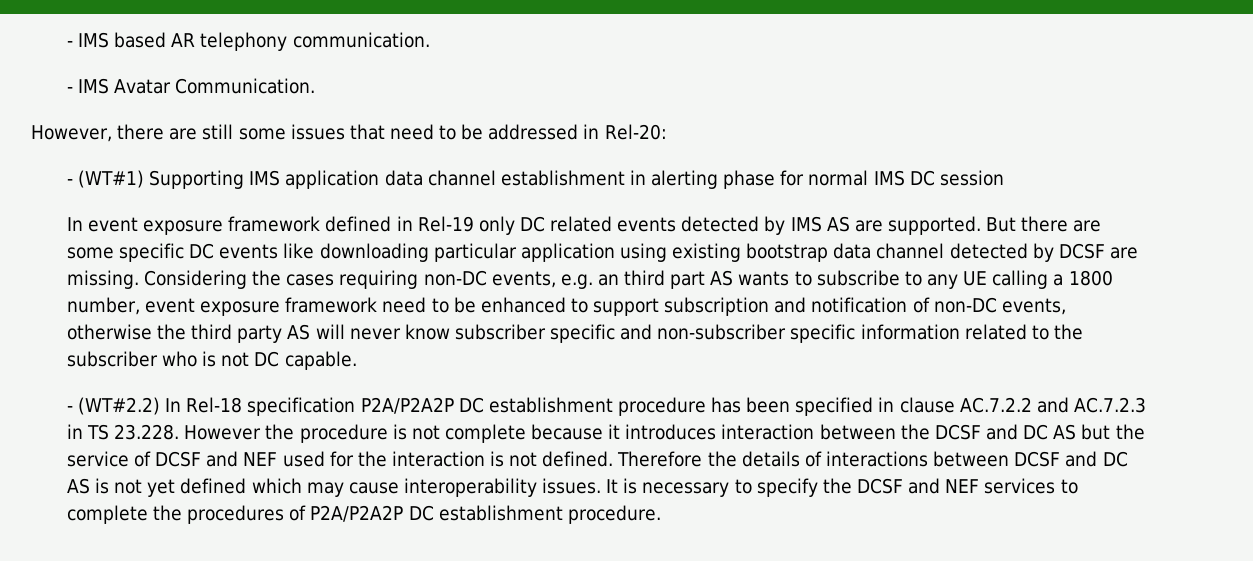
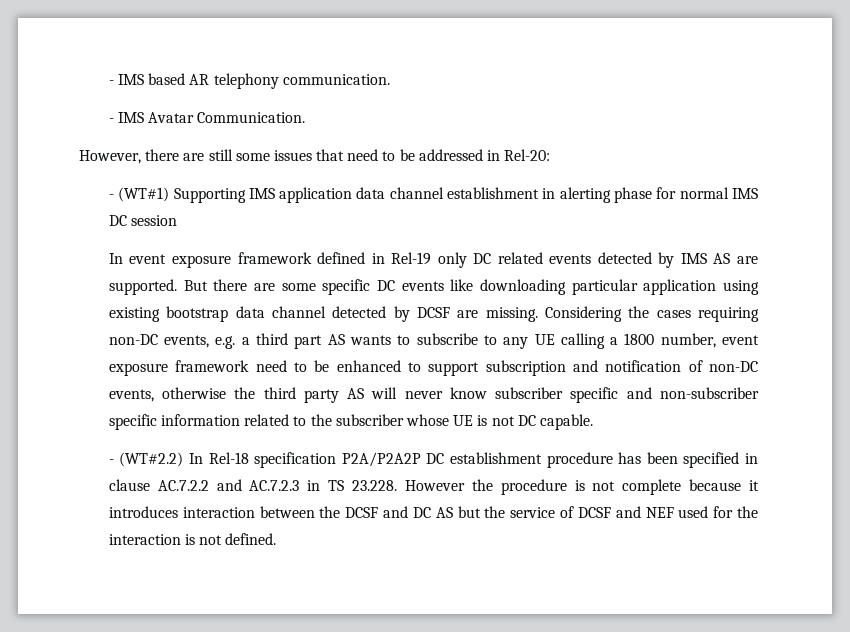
- Considering the cases requiring non-DC events, e.g. an third part AS wants to subscribe to any UE calling a 1800 number, event exposure framework need to be enhanced to support subscription and notification of non-DC events, otherwise the third party AS will never know subscriber specific and non-subscriber specific information related to the subscriber who is not DC capable.
+ Considering the cases requiring non-DC events, e.g. a third part AS wants to subscribe to any UE calling a 1800 number, event exposure framework need to be enhanced to support subscription and notification of non-DC events, otherwise the third party AS will never know subscriber specific and non-subscriber specific information related to the subscriber whose UE is not DC capable.
- Therefore the details of interactions between DCSF and DC AS is not yet defined which may cause interoperability issues. It is necessary to specify the DCSF and NEF services to complete the procedures of P2A/P2A2P DC establishment procedure.

